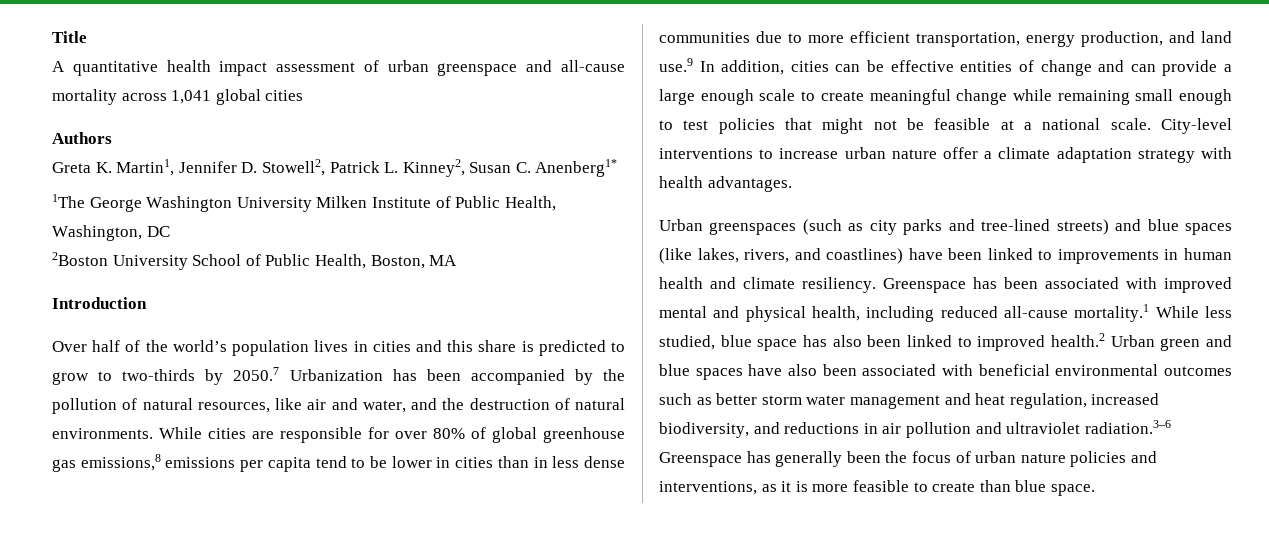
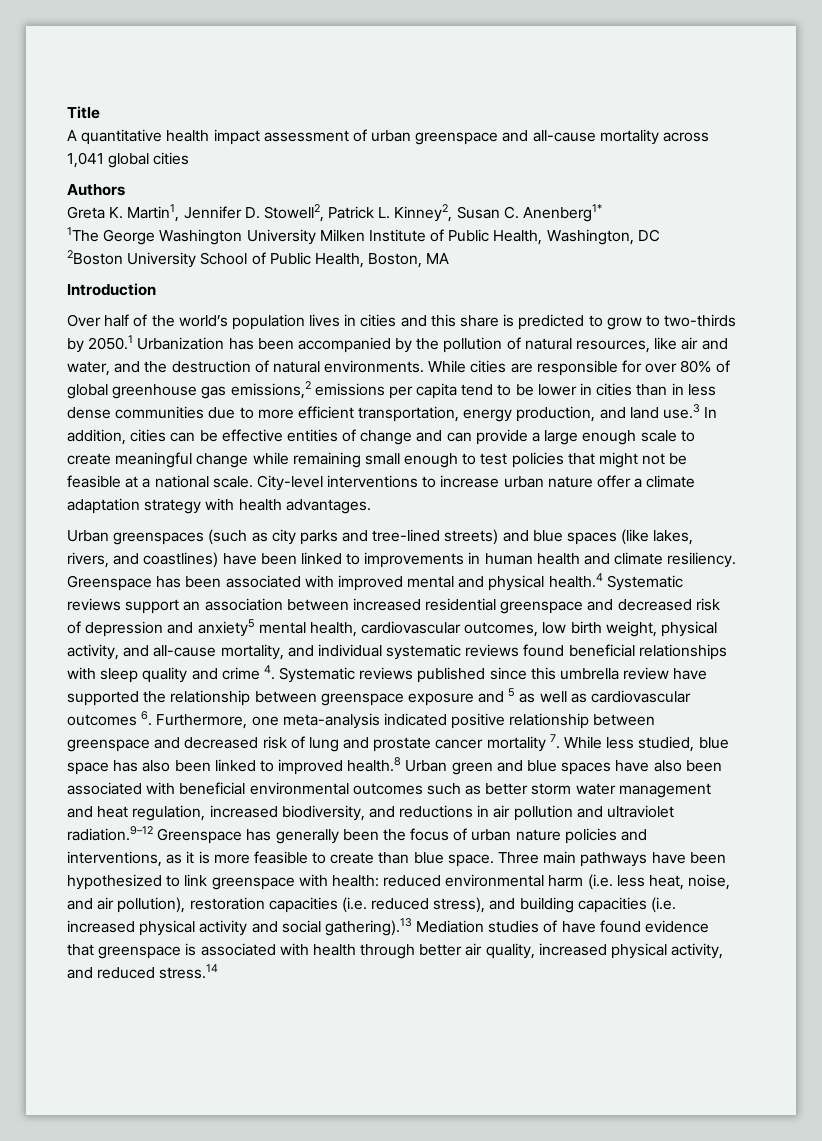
- Over half of the world’s population lives in cities and this share is predicted to grow to two-thirds by 2050.7 Urbanization has been accompanied by the pollution of natural resources, like air and water, and the destruction of natural environments.
+ Over half of the world’s population lives in cities and this share is predicted to grow to two-thirds by 2050.1 Urbanization has been accompanied by the pollution of natural resources, like air and water, and the destruction of natural environments.
- While cities are responsible for over 80% of global greenhouse gas emissions,8 emissions per capita tend to be lower in cities than in less dense communities due to more efficient transportation, energy production, and land use.9 In addition, cities can be effective entities of change and can provide a large enough scale to create meaningful change while remaining small enough to test policies that might not be feasible at a national scale.
+ While cities are responsible for over 80% of global greenhouse gas emissions,2 emissions per capita tend to be lower in cities than in less dense communities due to more efficient transportation, energy production, and land use.3 In addition, cities can be effective entities of change and can provide a large enough scale to create meaningful change while remaining small enough to test policies that might not be feasible at a national scale.
- Greenspace has been associated with improved mental and physical health, including reduced all-cause mortality.1 While less studied, blue space has also been linked to improved health.2 Urban green and blue spaces have also been associated with beneficial environmental outcomes such as better storm water management and heat regulation, increased biodiversity, and reductions in air pollution and ultraviolet radiation.3–6 Greenspace has generally been the focus of urban nature policies and interventions, as it is more feasible to create than blue space.
+ Greenspace has been associated with improved mental and physical health.4 Systematic reviews support an association between increased residential greenspace and decreased risk of depression and anxiety5 mental health, cardiovascular outcomes, low birth weight, physical activity, and all-cause mortality, and individual systematic reviews found beneficial relationships with sleep quality and crime 4. Systematic reviews published since this umbrella review have supported the relationship between greenspace exposure and 5 as well as cardiovascular outcomes 6. Furthermore, one meta-analysis indicated positive relationship between greenspace and decreased risk of lung and prostate cancer mortality 7. While less studied, blue space has also been linked to improved health.8 Urban green and blue spaces have also been associated with beneficial environmental outcomes such as better storm water management and heat regulation, increased biodiversity, and reductions in air pollution and ultraviolet radiation.9–12 Greenspace has generally been the focus of urban nature policies and interventions, as it is more feasible to create than blue space.
+ Three main pathways have been hypothesized to link greenspace with health: reduced environmental harm (i.e. less heat, noise, and air pollution), restoration capacities (i.e. reduced stress), and building capacities (i.e. increased physical activity and social gathering).13 Mediation studies of have found evidence that greenspace is associated with health through better air quality, increased physical activity, and reduced stress.14

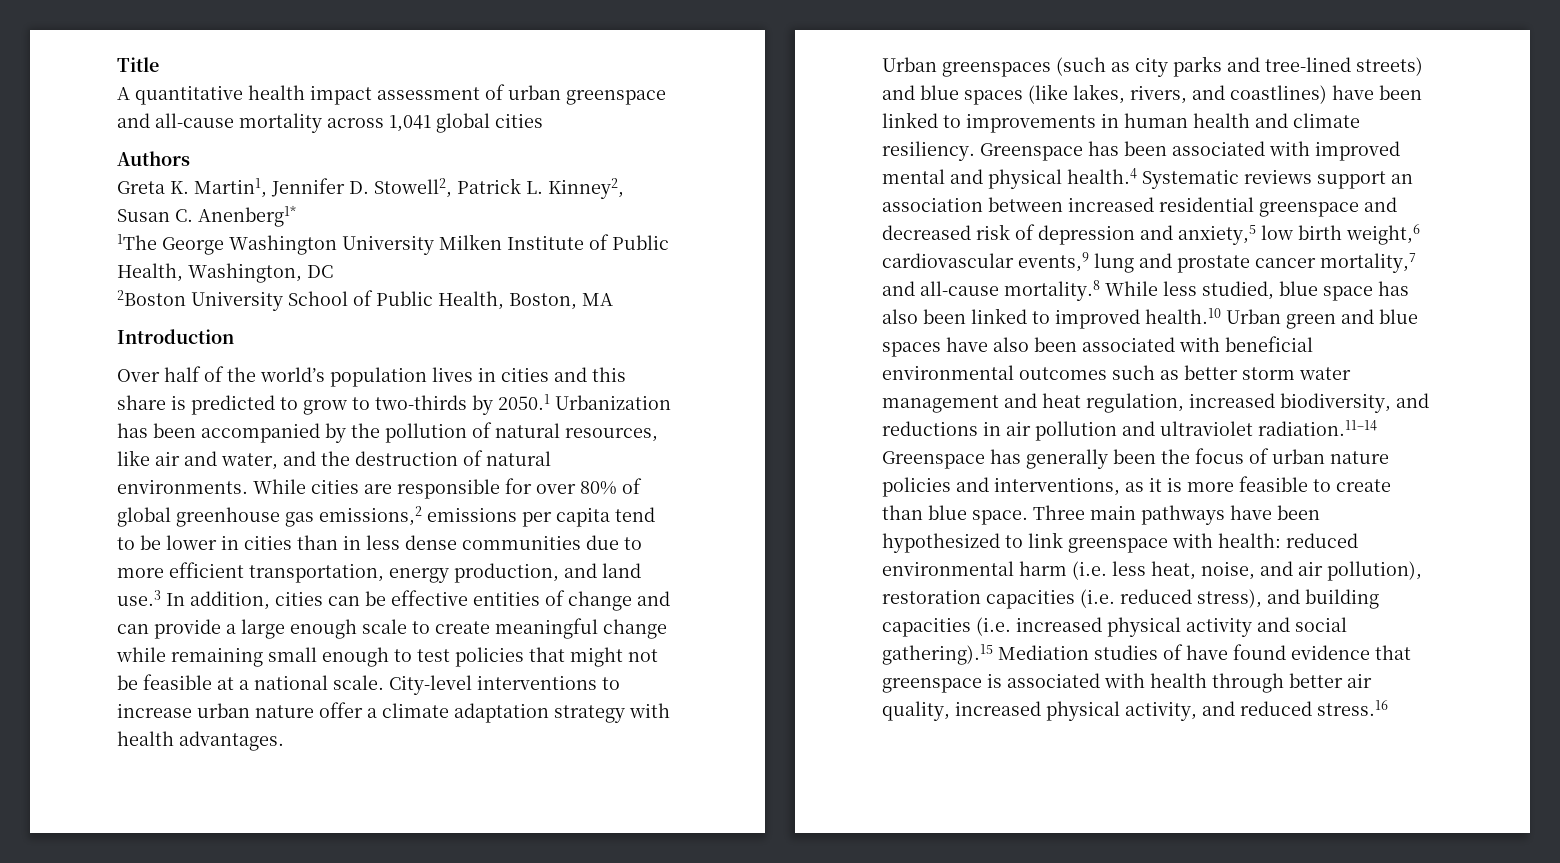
- Greenspace has been associated with improved mental and physical health.4 Systematic reviews support an association between increased residential greenspace and decreased risk of depression and anxiety5 mental health, cardiovascular outcomes, low birth weight, physical activity, and all-cause mortality, and individual systematic reviews found beneficial relationships with sleep quality and crime 4. Systematic reviews published since this umbrella review have supported the relationship between greenspace exposure and 5 as well as cardiovascular outcomes 6. Furthermore, one meta-analysis indicated positive relationship between greenspace and decreased risk of lung and prostate cancer mortality 7. While less studied, blue space has also been linked to improved health.8 Urban green and blue spaces have also been associated with beneficial environmental outcomes such as better storm water management and heat regulation, increased biodiversity, and reductions in air pollution and ultraviolet radiation.9–12 Greenspace has generally been the focus of urban nature policies and interventions, as it is more feasible to create than blue space.
+ Greenspace has been associated with improved mental and physical health.4 Systematic reviews support an association between increased residential greenspace and decreased risk of depression and anxiety,5 low birth weight,6 cardiovascular events,9 lung and prostate cancer mortality,7 and all-cause mortality.8 While less studied, blue space has also been linked to improved health.10 Urban green and blue spaces have also been associated with beneficial environmental outcomes such as better storm water management and heat regulation, increased biodiversity, and reductions in air pollution and ultraviolet radiation.11–14 Greenspace has generally been the focus of urban nature policies and interventions, as it is more feasible to create than blue space.
- Three main pathways have been hypothesized to link greenspace with health: reduced environmental harm (i.e. less heat, noise, and air pollution), restoration capacities (i.e. reduced stress), and building capacities (i.e. increased physical activity and social gathering).13 Mediation studies of have found evidence that greenspace is associated with health through better air quality, increased physical activity, and reduced stress.14
+ Three main pathways have been hypothesized to link greenspace with health: reduced environmental harm (i.e. less heat, noise, and air pollution), restoration capacities (i.e. reduced stress), and building capacities (i.e. increased physical activity and social gathering).15 Mediation studies of have found evidence that greenspace is associated with health through better air quality, increased physical activity, and reduced stress.16

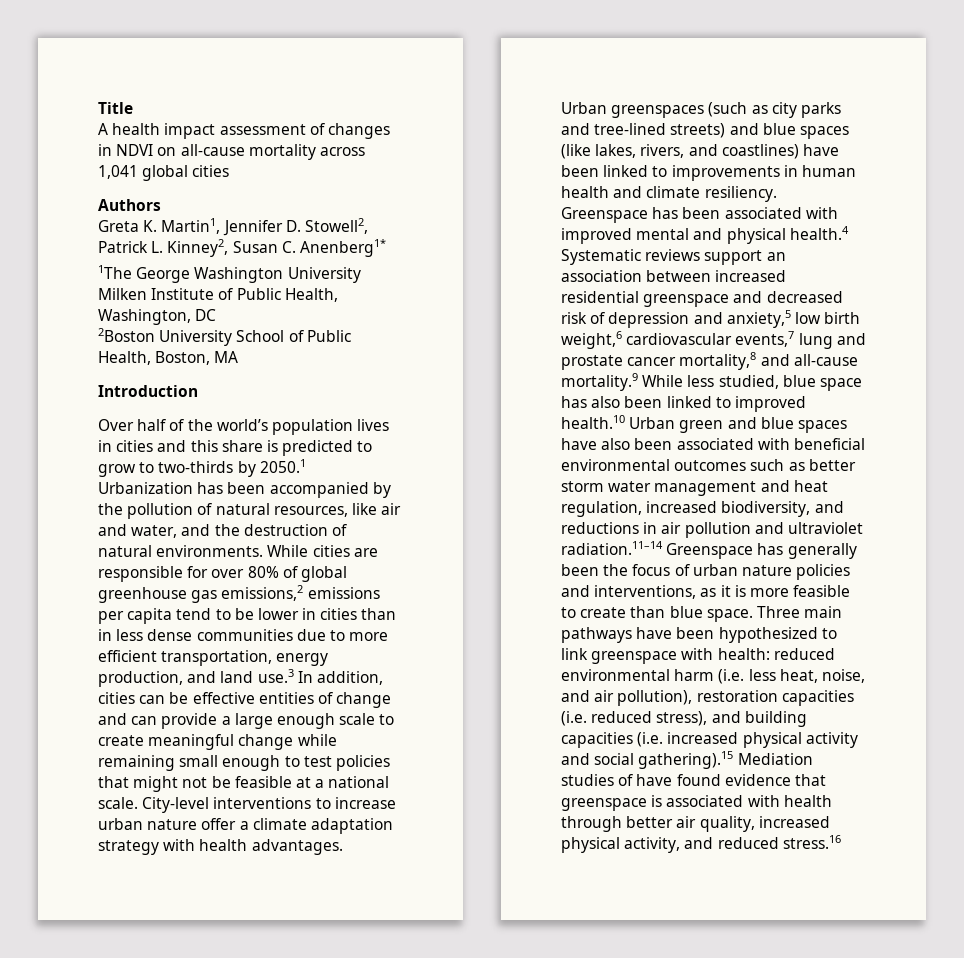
- A quantitative health impact assessment of urban greenspace and all-cause mortality across 1,041 global cities
+ A health impact assessment of changes in NDVI on all-cause mortality across 1,041 global cities
- Greenspace has been associated with improved mental and physical health.4 Systematic reviews support an association between increased residential greenspace and decreased risk of depression and anxiety,5 low birth weight,6 cardiovascular events,9 lung and prostate cancer mortality,7 and all-cause mortality.8 While less studied, blue space has also been linked to improved health.10 Urban green and blue spaces have also been associated with beneficial environmental outcomes such as better storm water management and heat regulation, increased biodiversity, and reductions in air pollution and ultraviolet radiation.11–14 Greenspace has generally been the focus of urban nature policies and interventions, as it is more feasible to create than blue space.
+ Greenspace has been associated with improved mental and physical health.4 Systematic reviews support an association between increased residential greenspace and decreased risk of depression and anxiety,5 low birth weight,6 cardiovascular events,7 lung and prostate cancer mortality,8 and all-cause mortality.9 While less studied, blue space has also been linked to improved health.10 Urban green and blue spaces have also been associated with beneficial environmental outcomes such as better storm water management and heat regulation, increased biodiversity, and reductions in air pollution and ultraviolet radiation.11–14 Greenspace has generally been the focus of urban nature policies and interventions, as it is more feasible to create than blue space.

